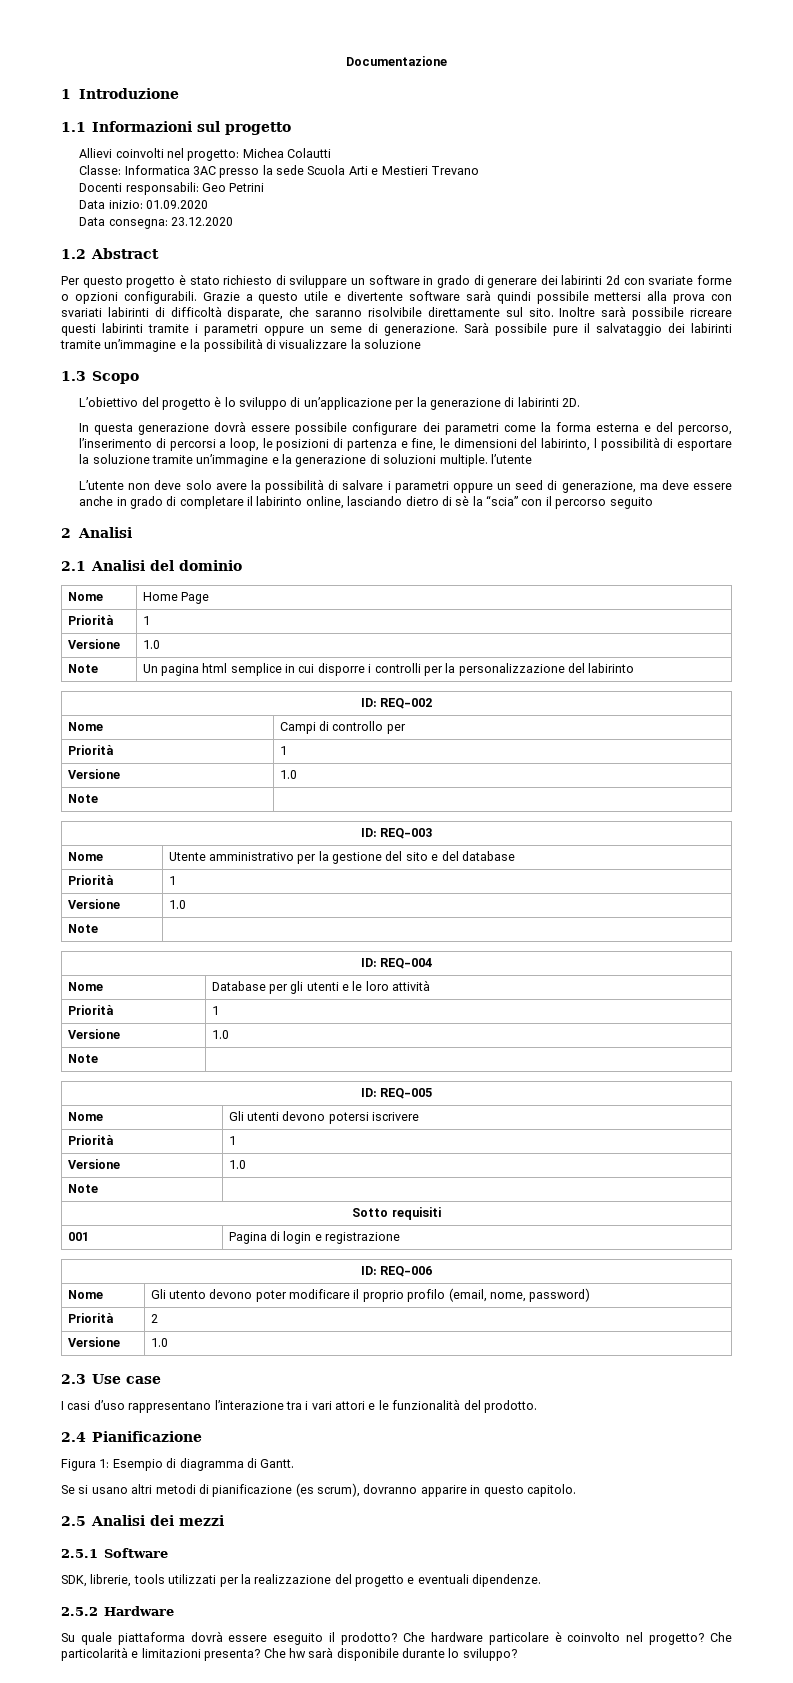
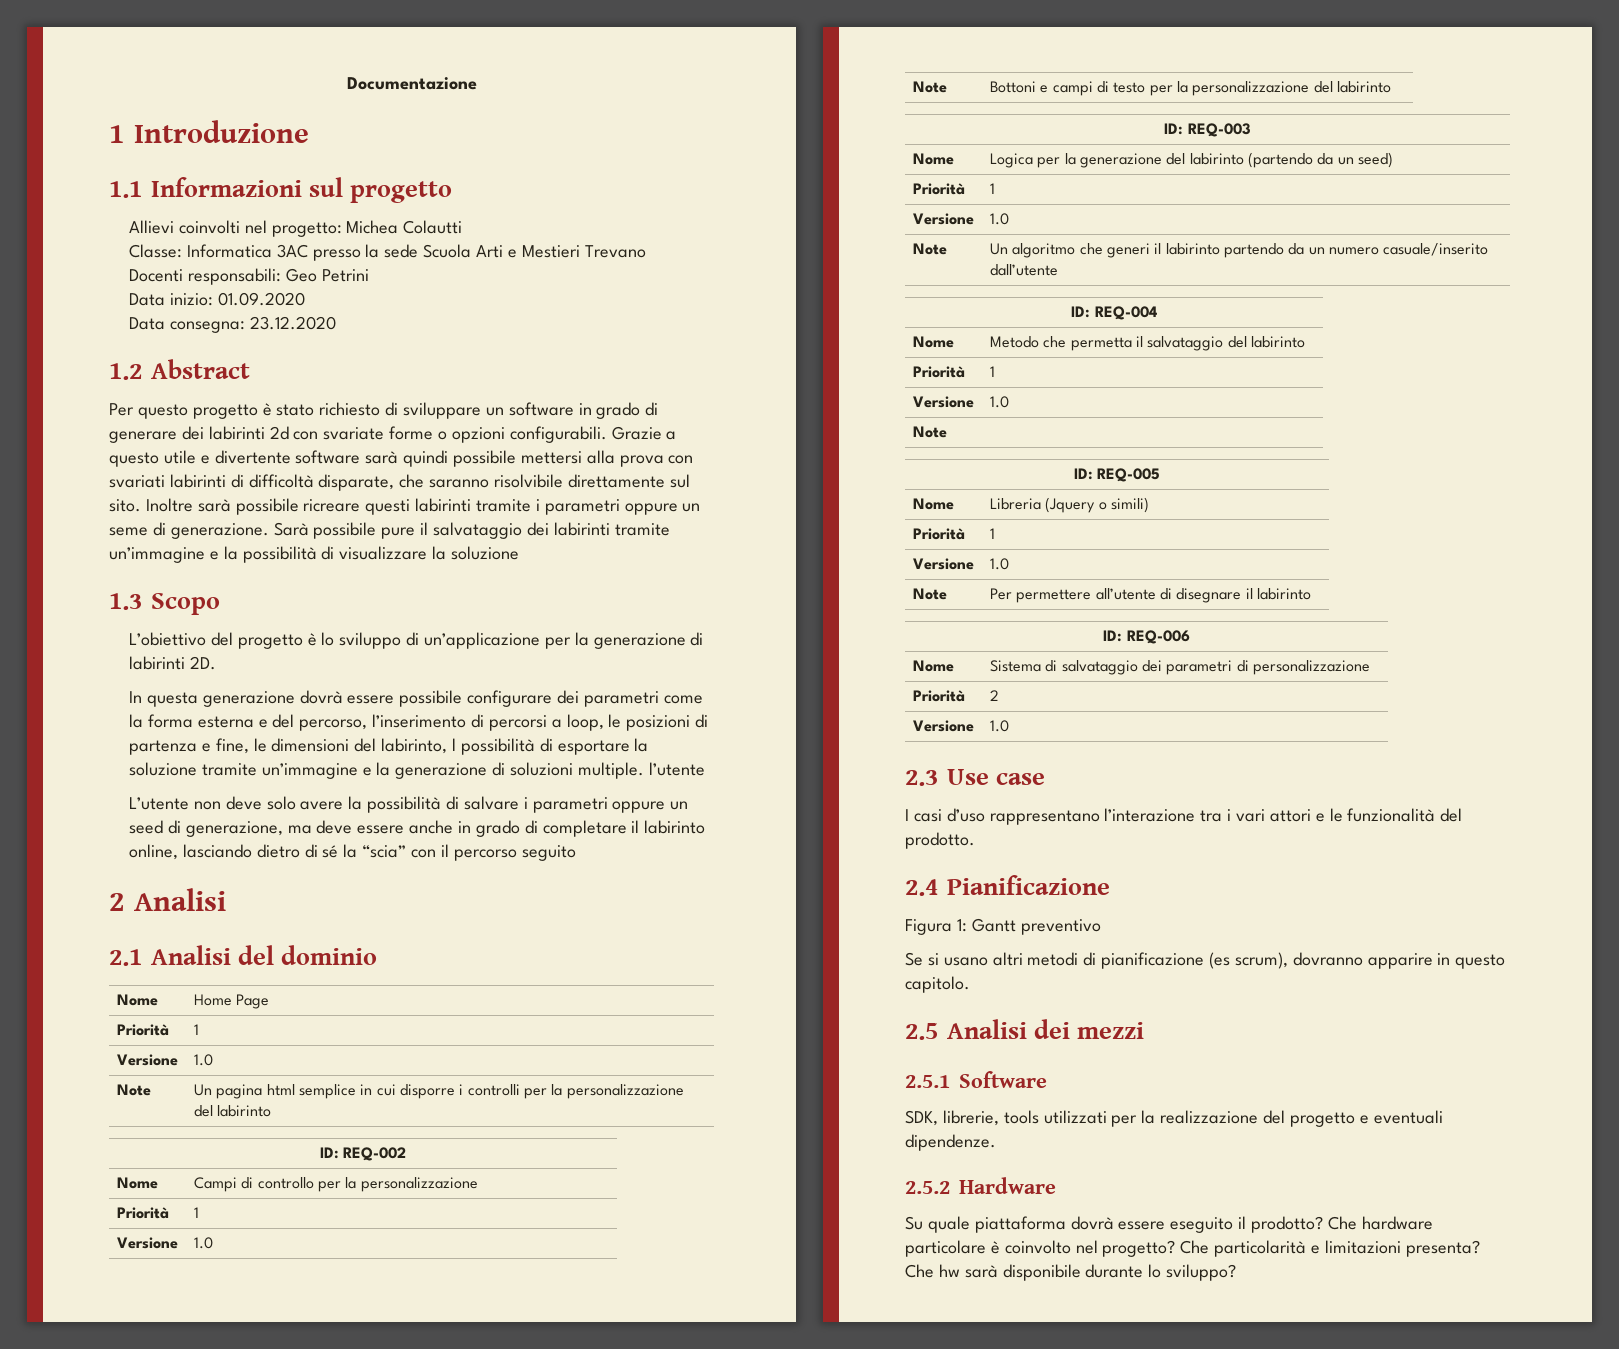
- L’utente non deve solo avere la possibilità di salvare i parametri oppure un seed di generazione, ma deve essere anche in grado di completare il labirinto online, lasciando dietro di sè la “scia” con il percorso seguito
+ L’utente non deve solo avere la possibilità di salvare i parametri oppure un seed di generazione, ma deve essere anche in grado di completare il labirinto online, lasciando dietro di sé la “scia” con il percorso seguito
- Nome | Campi di controllo per
+ Nome | Campi di controllo per la personalizzazione
  Priorità | 1
  Versione | 1.0
- Note |
+ Note | Bottoni e campi di testo per la personalizzazione del labirinto
  ID: REQ-003
- Nome | Utente amministrativo per la gestione del sito e del database
+ Nome | Logica per la generazione del labirinto (partendo da un seed)
  Priorità | 1
  Versione | 1.0
- Note |
+ Note | Un algoritmo che generi il labirinto partendo da un numero casuale/inserito dall’utente
  ID: REQ-004
- Nome | Database per gli utenti e le loro attività
+ Nome | Metodo che permetta il salvataggio del labirinto
- Nome | Gli utenti devono potersi iscrivere
+ Nome | Libreria (Jquery o simili)
  Priorità | 1
  Versione | 1.0
- Note |
- Sotto requisiti
- 001 | Pagina di login e registrazione
+ Note | Per permettere all’utente di disegnare il labirinto
  ID: REQ-006
- Nome | Gli utento devono poter modificare il proprio profilo (email, nome, password)
+ Nome | Sistema di salvataggio dei parametri di personalizzazione
- Figura 1: Esempio di diagramma di Gantt.
+ Figura 1: Gantt preventivo

